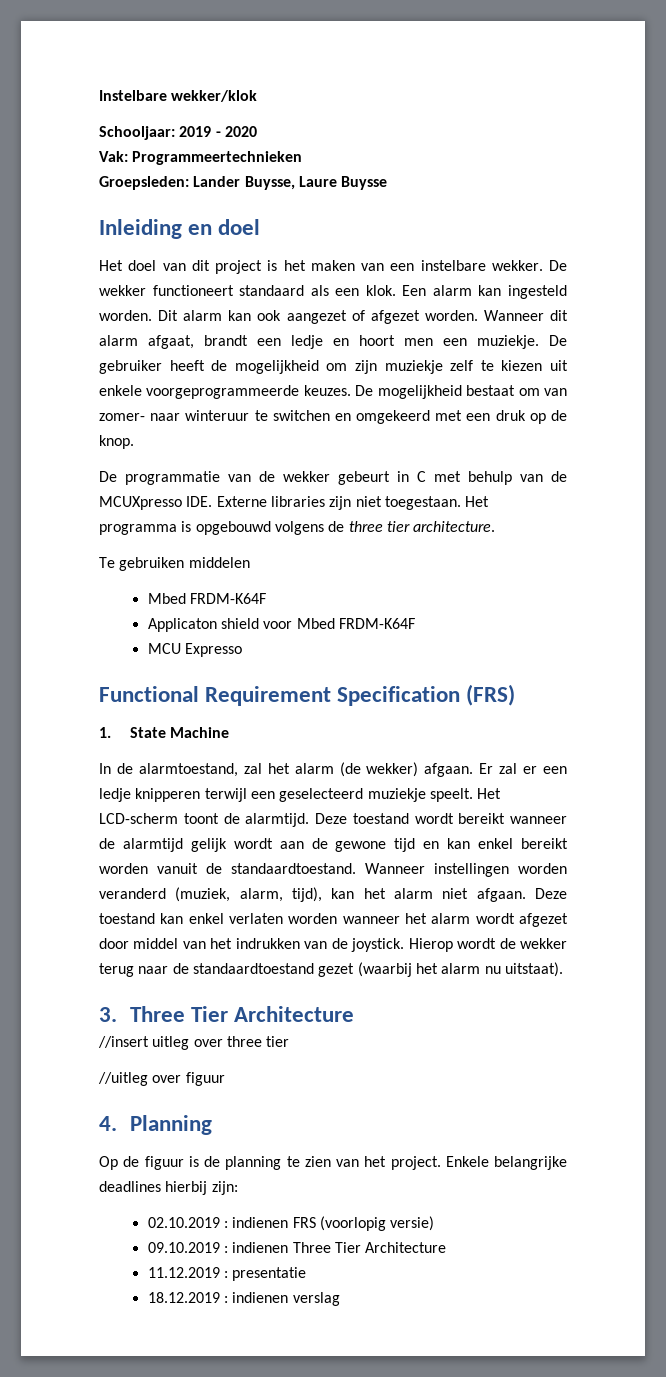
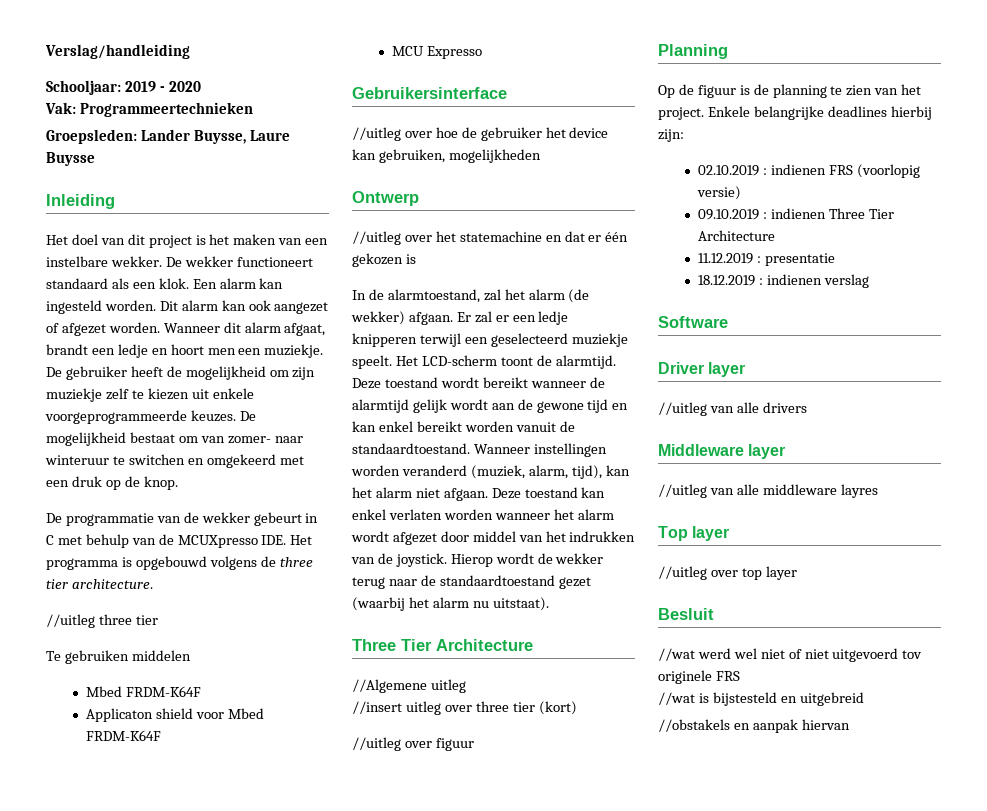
- Instelbare wekker/klok
+ Verslag/handleiding
- Inleiding en doel
+ Inleiding
- De programmatie van de wekker gebeurt in C met behulp van de MCUXpresso IDE. Externe libraries zijn niet toegestaan. Het programma is opgebouwd volgens de three tier architecture.
+ De programmatie van de wekker gebeurt in C met behulp van de MCUXpresso IDE. Het programma is opgebouwd volgens de three tier architecture.
+ //uitleg three tier
- Functional Requirement Specification (FRS)
- 1. State Machine
+ Gebruikersinterface
+ //uitleg over hoe de gebruiker het device kan gebruiken, mogelijkheden
+ Ontwerp
+ //uitleg over het statemachine en dat er één gekozen is
  Hierop wordt de wekker terug naar de standaardtoestand gezet (waarbij het alarm nu uitstaat).
- 3. Three Tier Architecture
+ Three Tier Architecture
+ //Algemene uitleg
- //insert uitleg over three tier
+ //insert uitleg over three tier (kort)
- 4. Planning
+ Planning
+ Software
+ Driver layer
+ //uitleg van alle drivers
+ Middleware layer
+ //uitleg van alle middleware layres
+ Top layer
+ //uitleg over top layer
+ Besluit
+ //wat werd wel niet of niet uitgevoerd tov originele FRS
+ //wat is bijstesteld en uitgebreid
+ //obstakels en aanpak hiervan

